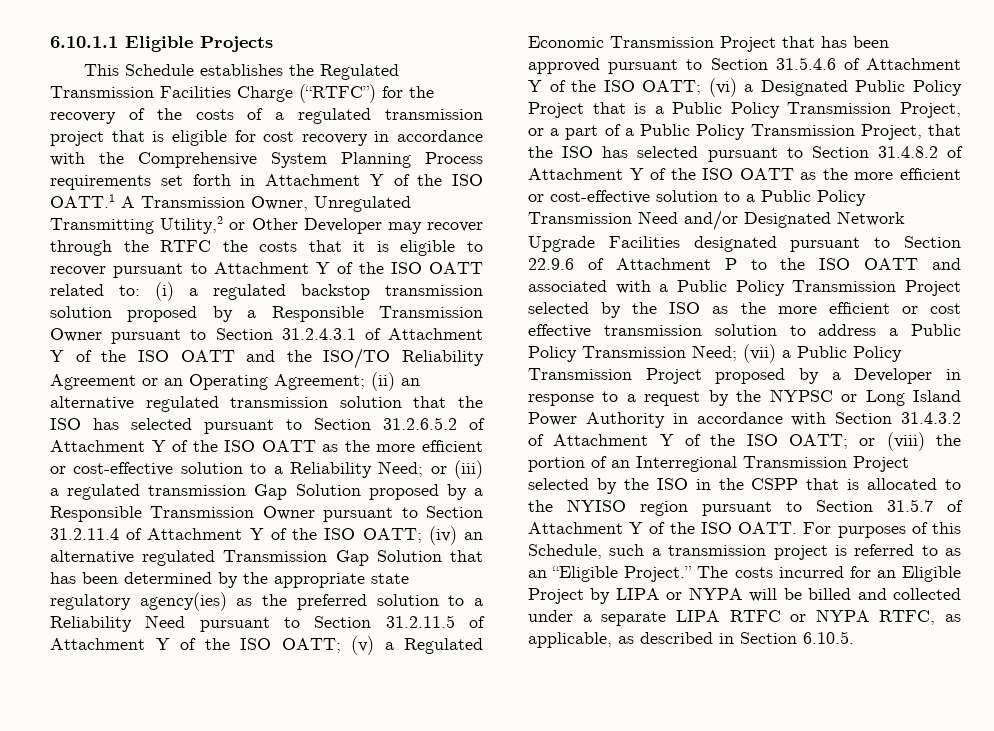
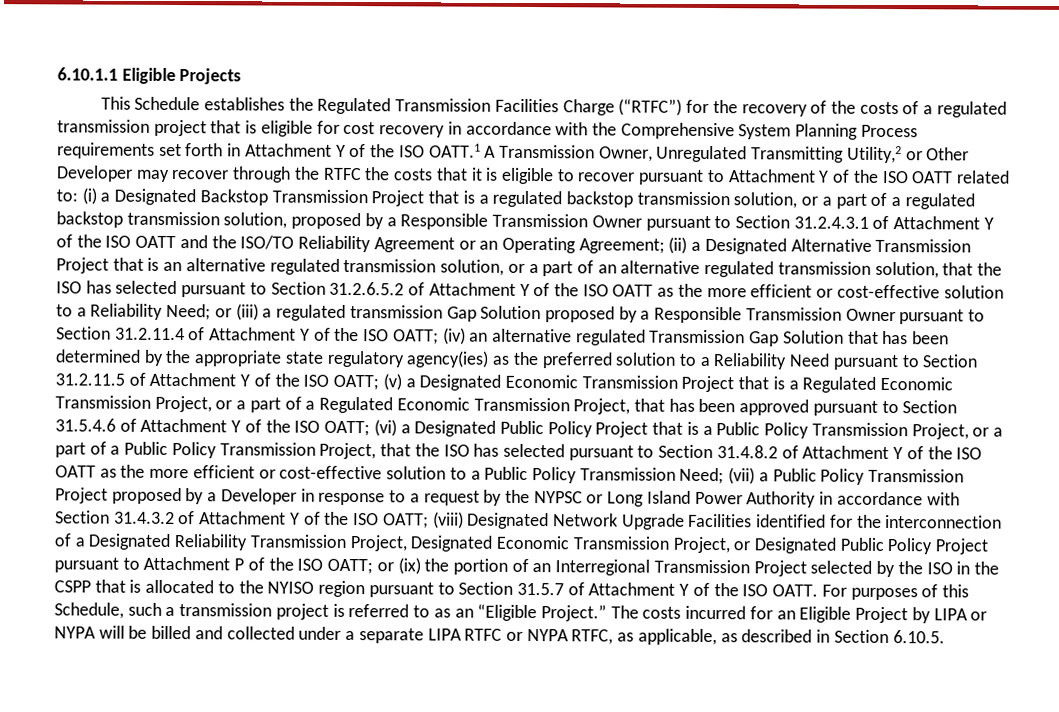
- (i) a regulated backstop transmission solution proposed by a Responsible Transmission Owner pursuant to Section 31.2.4.3.1 of Attachment Y of the ISO OATT and the ISO/TO Reliability Agreement or an Operating Agreement;
+ (i) a Designated Backstop Transmission Project that is a regulated backstop transmission solution, or a part of a regulated backstop transmission solution, proposed by a Responsible Transmission Owner pursuant to Section 31.2.4.3.1 of Attachment Y of the ISO OATT and the ISO/TO Reliability Agreement or an Operating Agreement;
- (ii) an alternative regulated transmission solution that the ISO has selected pursuant to Section 31.2.6.5.2 of Attachment Y of the ISO OATT as the more efficient or cost-effective solution to a Reliability Need;
+ (ii) a Designated Alternative Transmission Project that is an alternative regulated transmission solution, or a part of an alternative regulated transmission solution, that the ISO has selected pursuant to Section 31.2.6.5.2 of Attachment Y of the ISO OATT as the more efficient or cost-effective solution to a Reliability Need;
- (v) a Regulated Economic Transmission Project that has been approved pursuant to Section 31.5.4.6 of Attachment Y of the ISO OATT;
+ (v) a Designated Economic Transmission Project that is a Regulated Economic Transmission Project, or a part of a Regulated Economic Transmission Project, that has been approved pursuant to Section 31.5.4.6 of Attachment Y of the ISO OATT;
- (vi) a Designated Public Policy Project that is a Public Policy Transmission Project, or a part of a Public Policy Transmission Project, that the ISO has selected pursuant to Section 31.4.8.2 of Attachment Y of the ISO OATT as the more efficient or cost-effective solution to a Public Policy Transmission Need and/or Designated Network Upgrade Facilities designated pursuant to Section 22.9.6 of Attachment P to the ISO OATT and associated with a Public Policy Transmission Project selected by the ISO as the more efficient or cost effective transmission solution to address a Public Policy Transmission Need;
+ (vi) a Designated Public Policy Project that is a Public Policy Transmission Project, or a part of a Public Policy Transmission Project, that the ISO has selected pursuant to Section 31.4.8.2 of Attachment Y of the ISO OATT as the more efficient or cost-effective solution to a Public Policy Transmission Need;
- or (viii) the portion of an Interregional Transmission Project selected by the ISO in the CSPP that is allocated to the NYISO region pursuant to Section 31.5.7 of Attachment Y of the ISO OATT.
+ (viii) Designated Network Upgrade Facilities identified for the interconnection of a Designated Reliability Transmission Project, Designated Economic Transmission Project, or Designated Public Policy Project pursuant to Attachment P of the ISO OATT; or (ix) the portion of an Interregional Transmission Project selected by the ISO in the CSPP that is allocated to the NYISO region pursuant to Section 31.5.7 of Attachment Y of the ISO OATT.

